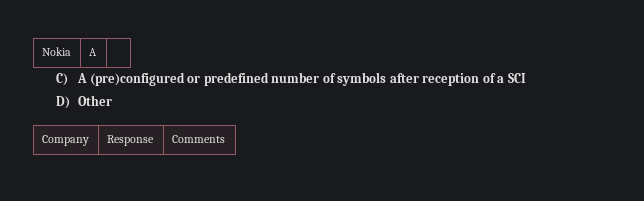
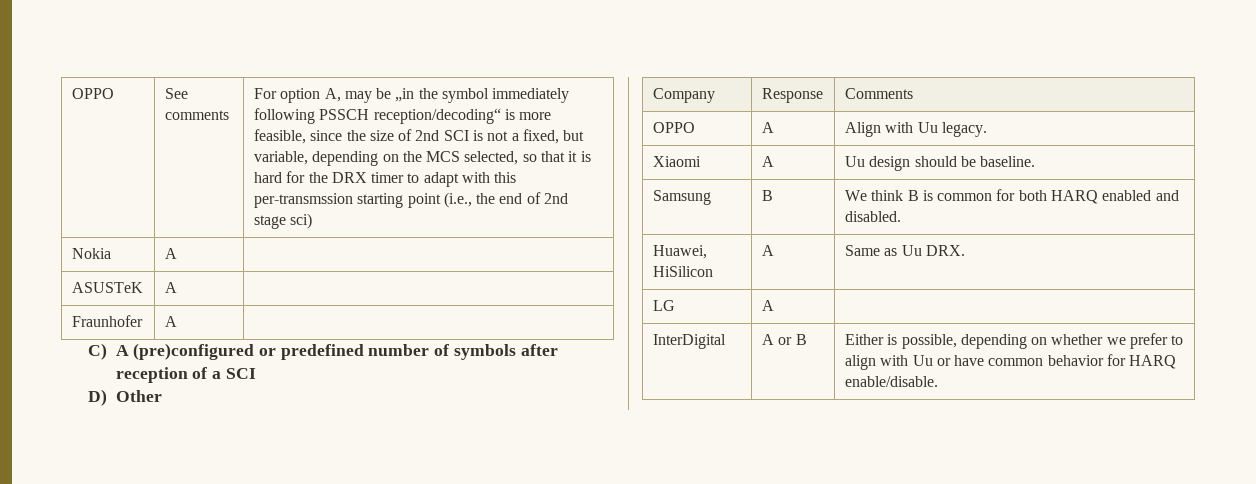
- Nokia | A
+ OPPO | See comments | For option A, may be „in the symbol immediately following PSSCH reception/decoding“ is more feasible, since the size of 2nd SCI is not a fixed, but variable, depending on the MCS selected, so that it is hard for the DRX timer to adapt with this per-transmssion starting point (i.e., the end of 2nd stage sci)
+ Nokia | A |
+ ASUSTeK | A |
+ Fraunhofer | A |
+ OPPO | A | Align with Uu legacy.
+ Xiaomi | A | Uu design should be baseline.
+ Samsung | B | We think B is common for both HARQ enabled and disabled.
+ Huawei, HiSilicon | A | Same as Uu DRX.
+ LG | A |
+ InterDigital | A or B | Either is possible, depending on whether we prefer to align with Uu or have common behavior for HARQ enable/disable.

